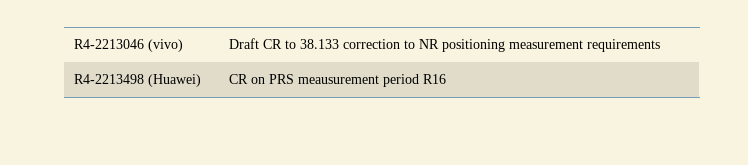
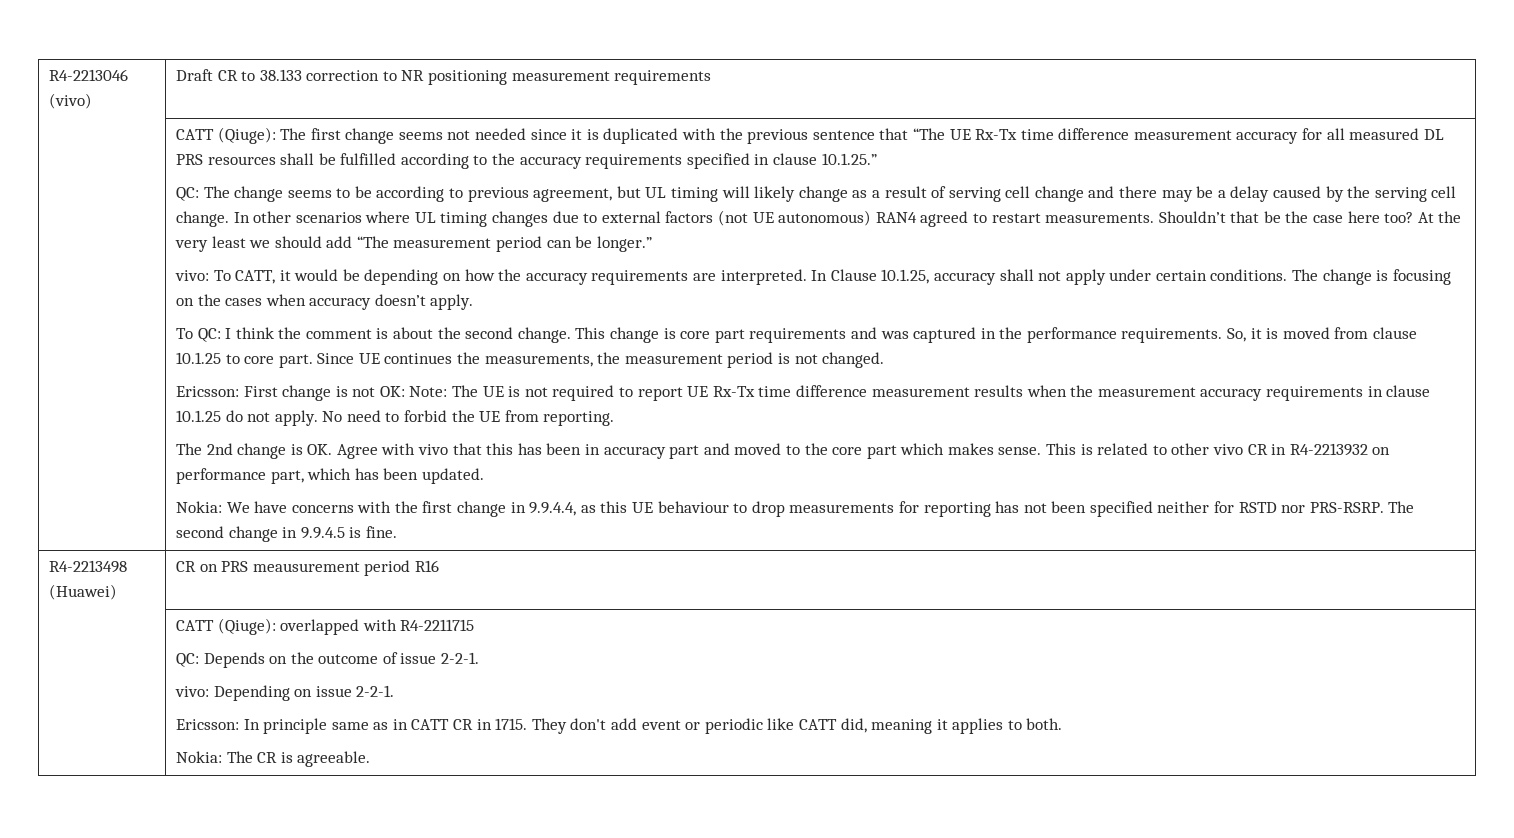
+ CATT (Qiuge): The first change seems not needed since it is duplicated with the previous sentence that “The UE Rx-Tx time difference measurement accuracy for all measured DL PRS resources shall be fulfilled according to the accuracy requirements specified in clause 10.1.25.”
+ QC: The change seems to be according to previous agreement, but UL timing will likely change as a result of serving cell change and there may be a delay caused by the serving cell change. In other scenarios where UL timing changes due to external factors (not UE autonomous) RAN4 agreed to restart measurements. Shouldn’t that be the case here too? At the very least we should add “The measurement period can be longer.”
+ vivo: To CATT, it would be depending on how the accuracy requirements are interpreted. In Clause 10.1.25, accuracy shall not apply under certain conditions. The change is focusing on the cases when accuracy doesn’t apply.
+ To QC: I think the comment is about the second change. This change is core part requirements and was captured in the performance requirements. So, it is moved from clause 10.1.25 to core part. Since UE continues the measurements, the measurement period is not changed.
+ Ericsson: First change is not OK: Note: The UE is not required to report UE Rx-Tx time difference measurement results when the measurement accuracy requirements in clause 10.1.25 do not apply. No need to forbid the UE from reporting.
+ The 2nd change is OK. Agree with vivo that this has been in accuracy part and moved to the core part which makes sense. This is related to other vivo CR in R4-2213932 on performance part, which has been updated.
+ Nokia: We have concerns with the first change in 9.9.4.4, as this UE behaviour to drop measurements for reporting has not been specified neither for RSTD nor PRS-RSRP. The second change in 9.9.4.5 is fine.
+ CATT (Qiuge): overlapped with R4-2211715
+ QC: Depends on the outcome of issue 2-2-1.
+ vivo: Depending on issue 2-2-1.
+ Ericsson: In principle same as in CATT CR in 1715. They don't add event or periodic like CATT did, meaning it applies to both.
+ Nokia: The CR is agreeable.

